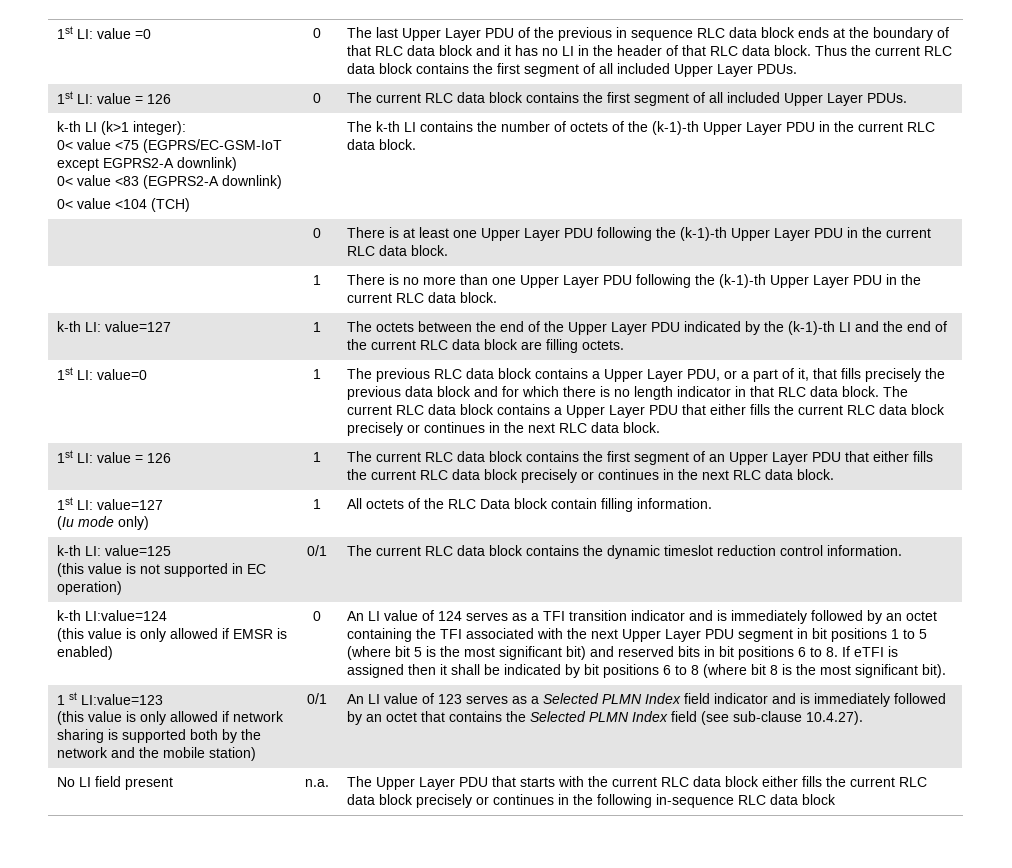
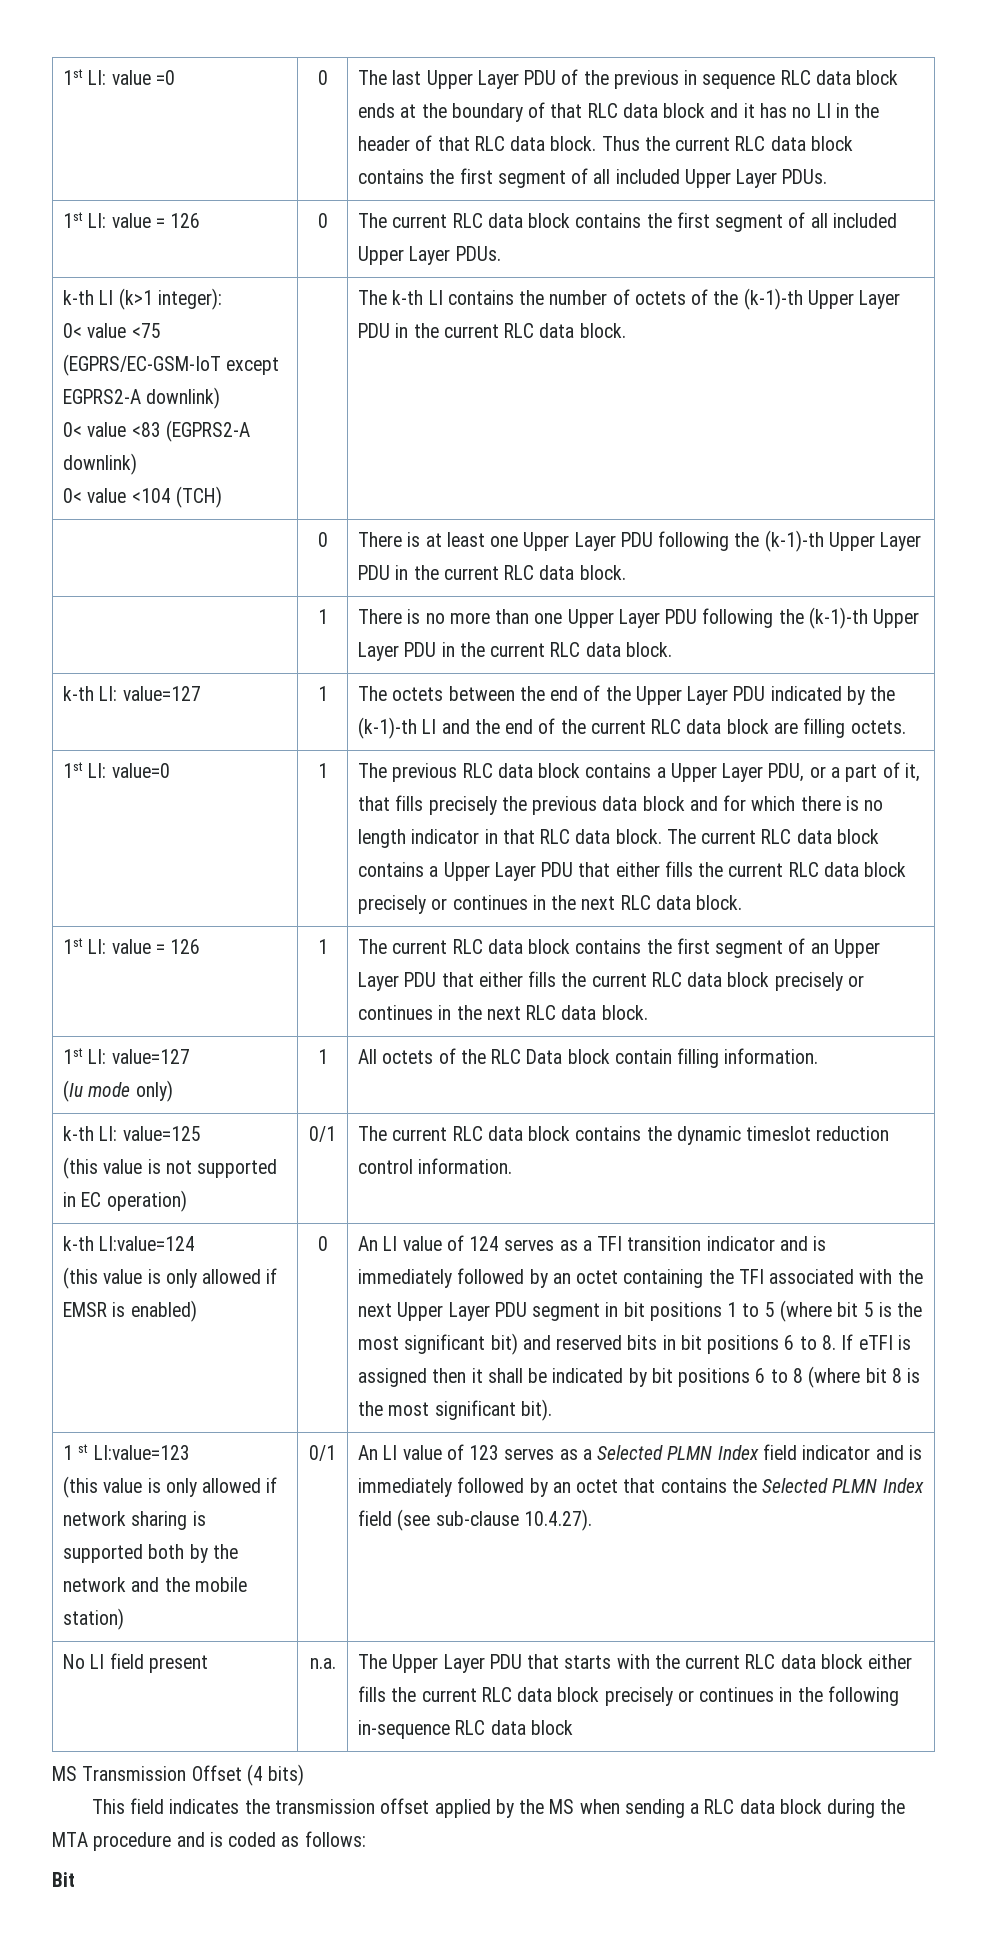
+ MS Transmission Offset (4 bits)
+ This field indicates the transmission offset applied by the MS when sending a RLC data block during the MTA procedure and is coded as follows:
+ Bit

